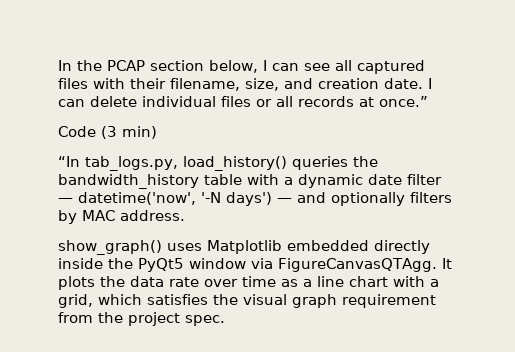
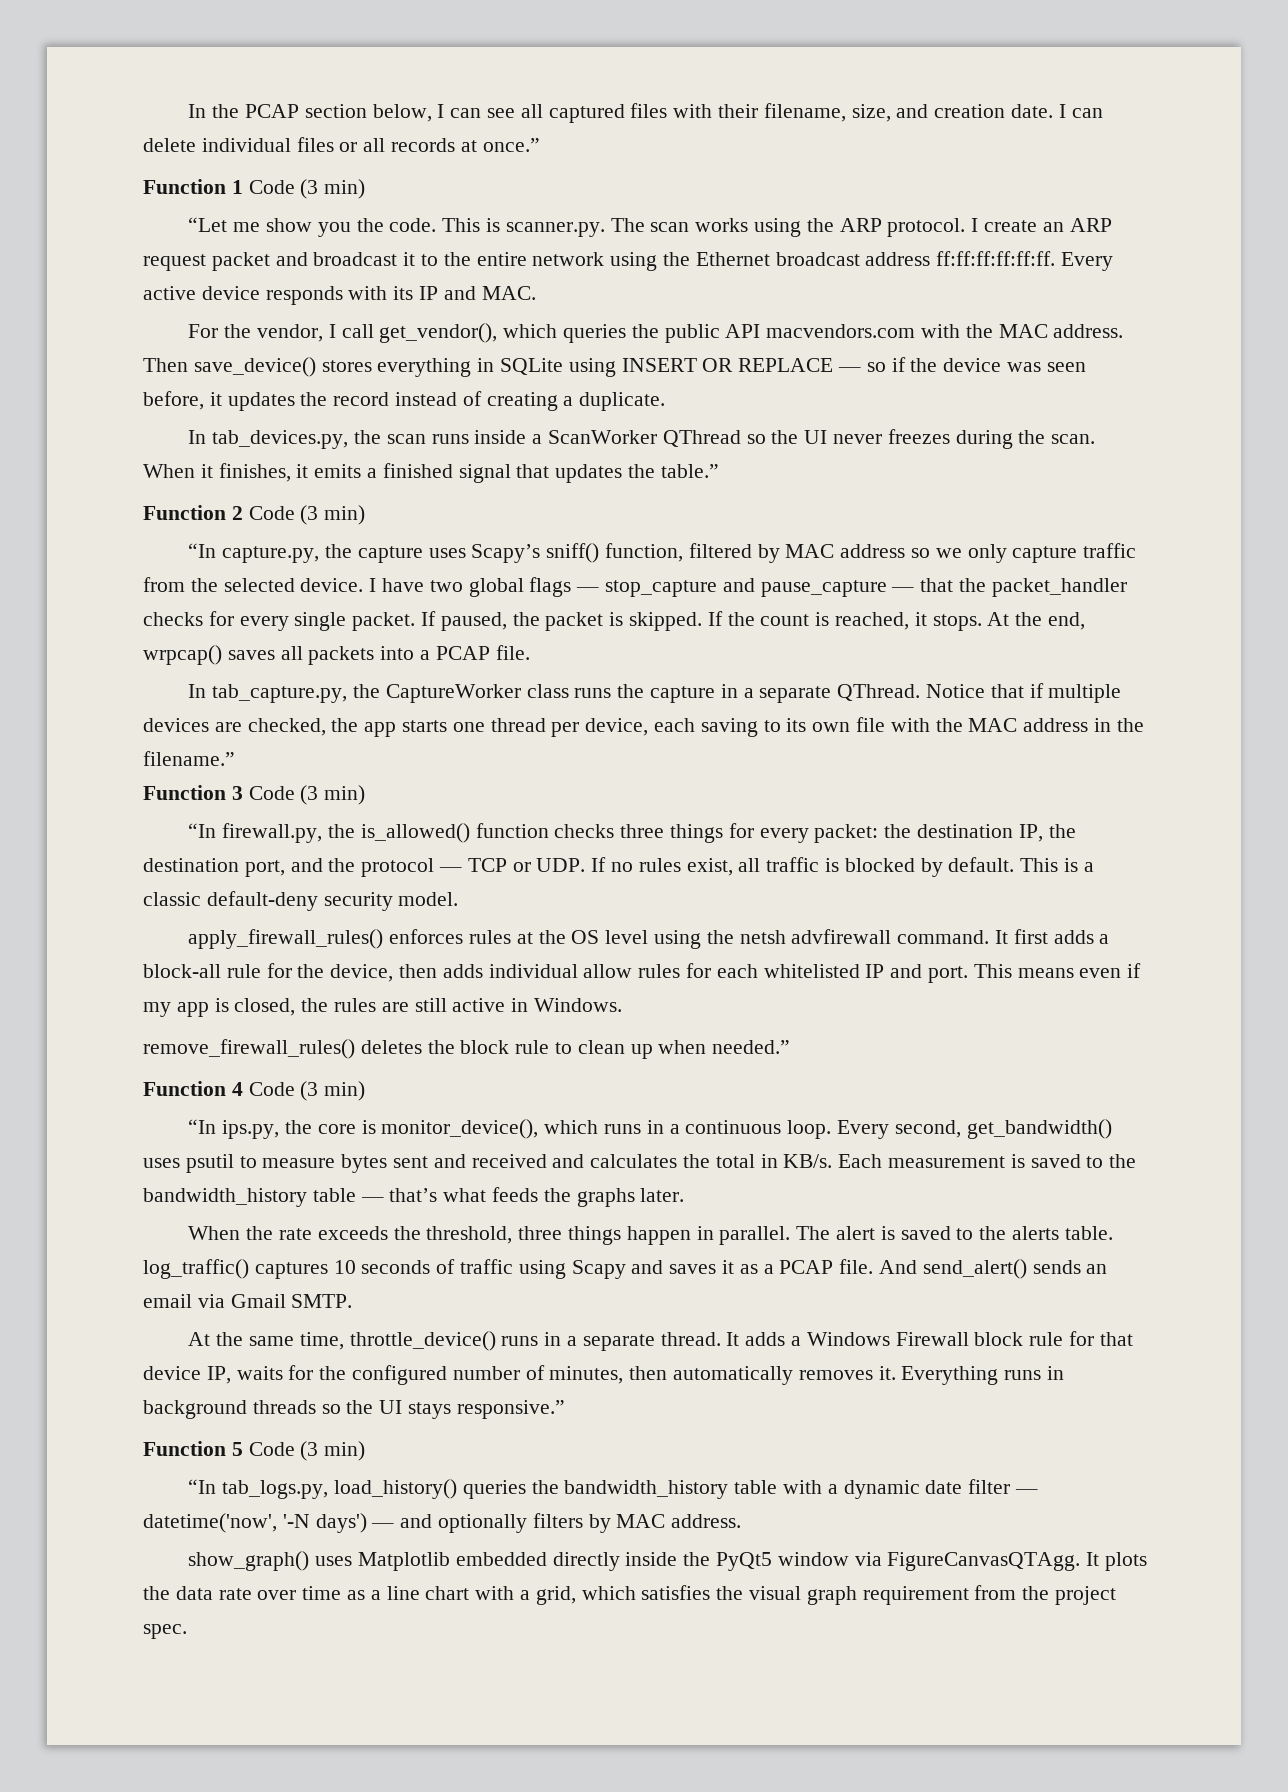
- Code (3 min)
+ Function 1 Code (3 min)
+ “Let me show you the code. This is scanner.py. The scan works using the ARP protocol. I create an ARP request packet and broadcast it to the entire network using the Ethernet broadcast address ff:ff:ff:ff:ff:ff. Every active device responds with its IP and MAC.
+ For the vendor, I call get_vendor(), which queries the public API macvendors.com with the MAC address. Then save_device() stores everything in SQLite using INSERT OR REPLACE — so if the device was seen before, it updates the record instead of creating a duplicate.
+ In tab_devices.py, the scan runs inside a ScanWorker QThread so the UI never freezes during the scan. When it finishes, it emits a finished signal that updates the table.”
+ Function 2 Code (3 min)
+ “In capture.py, the capture uses Scapy’s sniff() function, filtered by MAC address so we only capture traffic from the selected device. I have two global flags — stop_capture and pause_capture — that the packet_handler checks for every single packet. If paused, the packet is skipped. If the count is reached, it stops. At the end, wrpcap() saves all packets into a PCAP file.
+ In tab_capture.py, the CaptureWorker class runs the capture in a separate QThread. Notice that if multiple devices are checked, the app starts one thread per device, each saving to its own file with the MAC address in the filename.”
+ Function 3 Code (3 min)
+ “In firewall.py, the is_allowed() function checks three things for every packet: the destination IP, the destination port, and the protocol — TCP or UDP. If no rules exist, all traffic is blocked by default. This is a classic default-deny security model.
+ apply_firewall_rules() enforces rules at the OS level using the netsh advfirewall command. It first adds a block-all rule for the device, then adds individual allow rules for each whitelisted IP and port. This means even if my app is closed, the rules are still active in Windows.
+ remove_firewall_rules() deletes the block rule to clean up when needed.”
+ Function 4 Code (3 min)
+ “In ips.py, the core is monitor_device(), which runs in a continuous loop. Every second, get_bandwidth() uses psutil to measure bytes sent and received and calculates the total in KB/s. Each measurement is saved to the bandwidth_history table — that’s what feeds the graphs later.
+ When the rate exceeds the threshold, three things happen in parallel. The alert is saved to the alerts table. log_traffic() captures 10 seconds of traffic using Scapy and saves it as a PCAP file. And send_alert() sends an email via Gmail SMTP.
+ At the same time, throttle_device() runs in a separate thread. It adds a Windows Firewall block rule for that device IP, waits for the configured number of minutes, then automatically removes it. Everything runs in background threads so the UI stays responsive.”
+ Function 5 Code (3 min)

